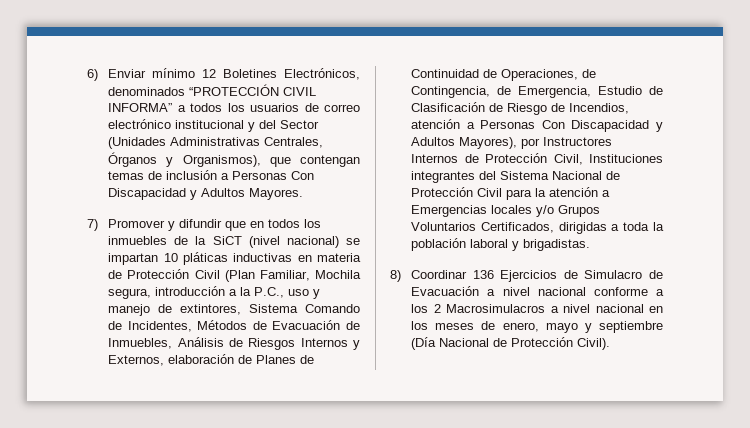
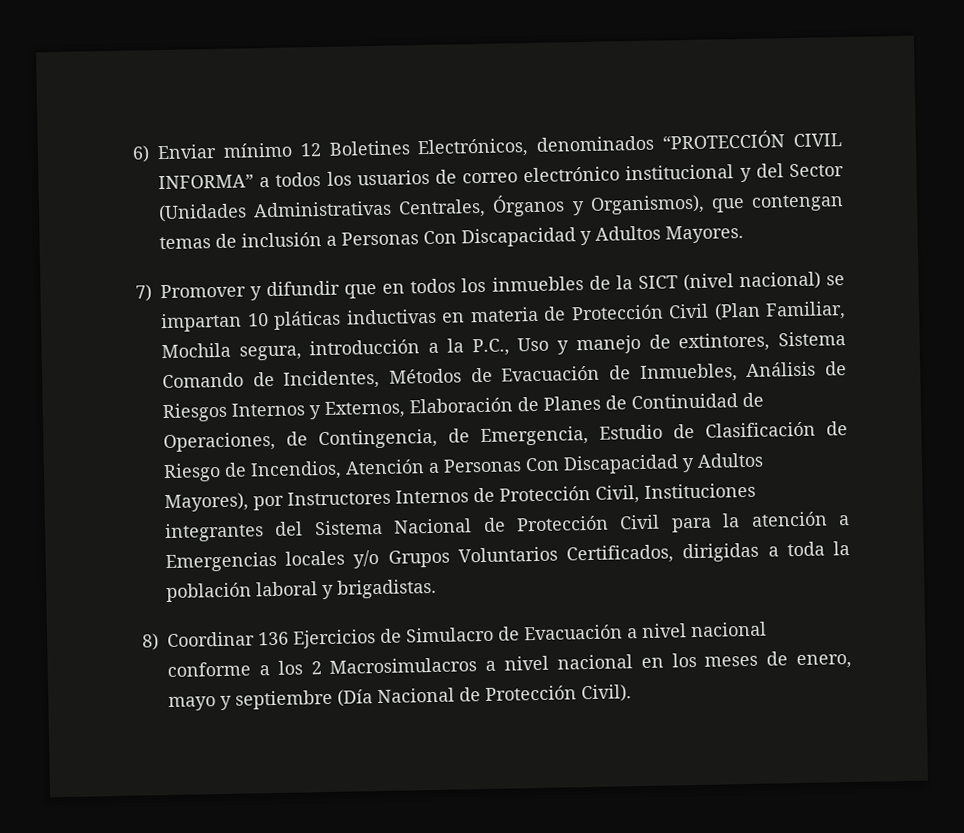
- 7) Promover y difundir que en todos los inmuebles de la SiCT (nivel nacional) se impartan 10 pláticas inductivas en materia de Protección Civil (Plan Familiar, Mochila segura, introducción a la P.C., uso y manejo de extintores, Sistema Comando de Incidentes, Métodos de Evacuación de Inmuebles, Análisis de Riesgos Internos y Externos, elaboración de Planes de Continuidad de Operaciones, de Contingencia, de Emergencia, Estudio de Clasificación de Riesgo de Incendios, atención a Personas Con Discapacidad y Adultos Mayores), por Instructores Internos de Protección Civil, Instituciones integrantes del Sistema Nacional de Protección Civil para la atención a Emergencias locales y/o Grupos Voluntarios Certificados, dirigidas a toda la población laboral y brigadistas.
+ 7) Promover y difundir que en todos los inmuebles de la SICT (nivel nacional) se impartan 10 pláticas inductivas en materia de Protección Civil (Plan Familiar, Mochila segura, introducción a la P.C., Uso y manejo de extintores, Sistema Comando de Incidentes, Métodos de Evacuación de Inmuebles, Análisis de Riesgos Internos y Externos, Elaboración de Planes de Continuidad de Operaciones, de Contingencia, de Emergencia, Estudio de Clasificación de Riesgo de Incendios, Atención a Personas Con Discapacidad y Adultos Mayores), por Instructores Internos de Protección Civil, Instituciones integrantes del Sistema Nacional de Protección Civil para la atención a Emergencias locales y/o Grupos Voluntarios Certificados, dirigidas a toda la población laboral y brigadistas.

